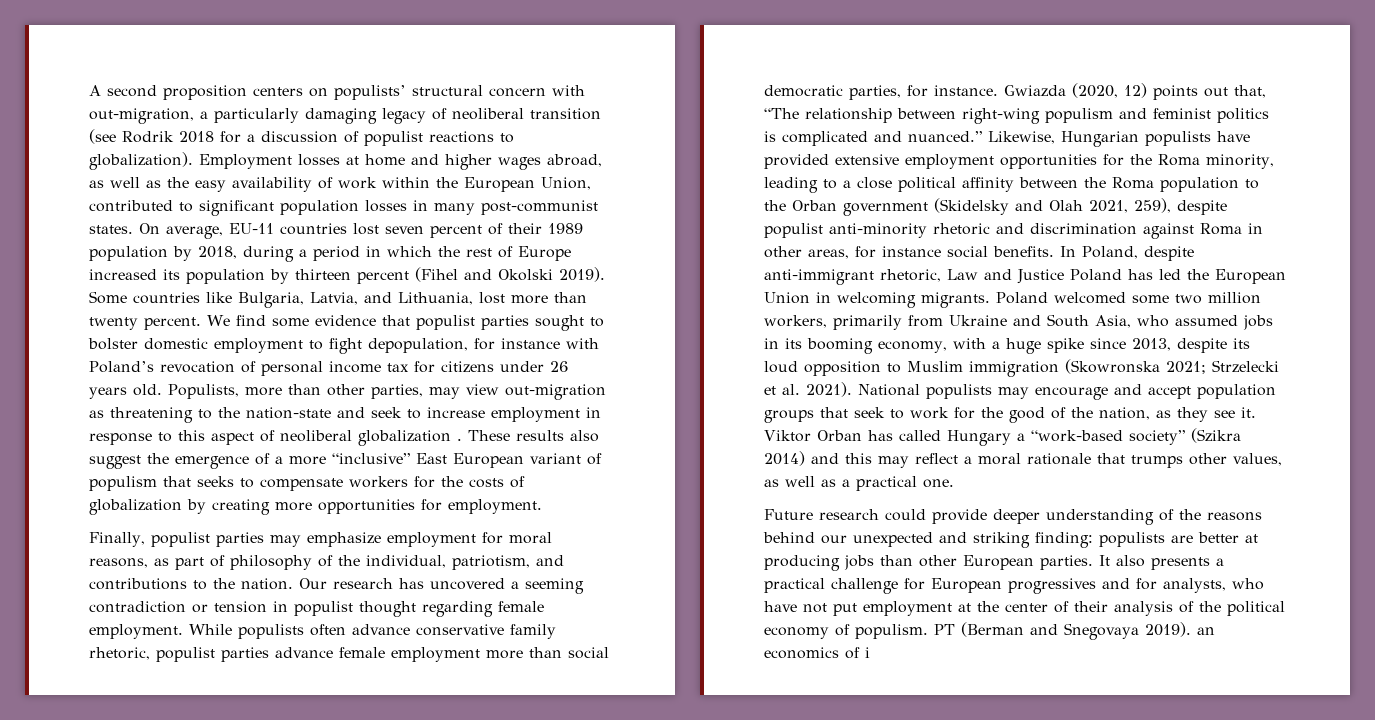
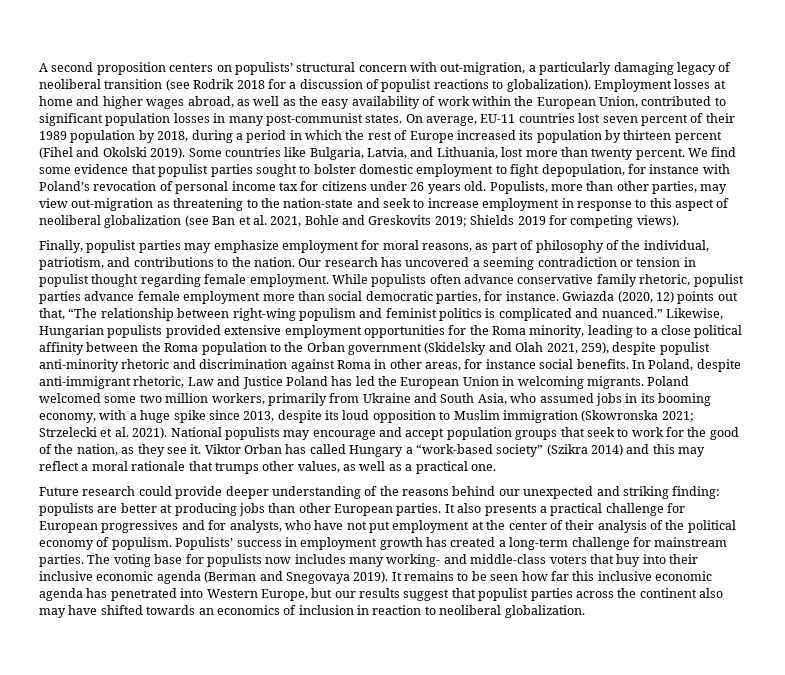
- Populists, more than other parties, may view out-migration as threatening to the nation-state and seek to increase employment in response to this aspect of neoliberal globalization . These results also suggest the emergence of a more “inclusive” East European variant of populism that seeks to compensate workers for the costs of globalization by creating more opportunities for employment.
+ Populists, more than other parties, may view out-migration as threatening to the nation-state and seek to increase employment in response to this aspect of neoliberal globalization (see Ban et al. 2021, Bohle and Greskovits 2019; Shields 2019 for competing views).
- Likewise, Hungarian populists have provided extensive employment opportunities for the Roma minority, leading to a close political affinity between the Roma population to the Orban government (Skidelsky and Olah 2021, 259), despite populist anti-minority rhetoric and discrimination against Roma in other areas, for instance social benefits.
+ Likewise, Hungarian populists provided extensive employment opportunities for the Roma minority, leading to a close political affinity between the Roma population to the Orban government (Skidelsky and Olah 2021, 259), despite populist anti-minority rhetoric and discrimination against Roma in other areas, for instance social benefits.
- PT (Berman and Snegovaya 2019). an economics of i
+ Populists’ success in employment growth has created a long-term challenge for mainstream parties. The voting base for populists now includes many working- and middle-class voters that buy into their inclusive economic agenda (Berman and Snegovaya 2019). It remains to be seen how far this inclusive economic agenda has penetrated into Western Europe, but our results suggest that populist parties across the continent also may have shifted towards an economics of inclusion in reaction to neoliberal globalization.

